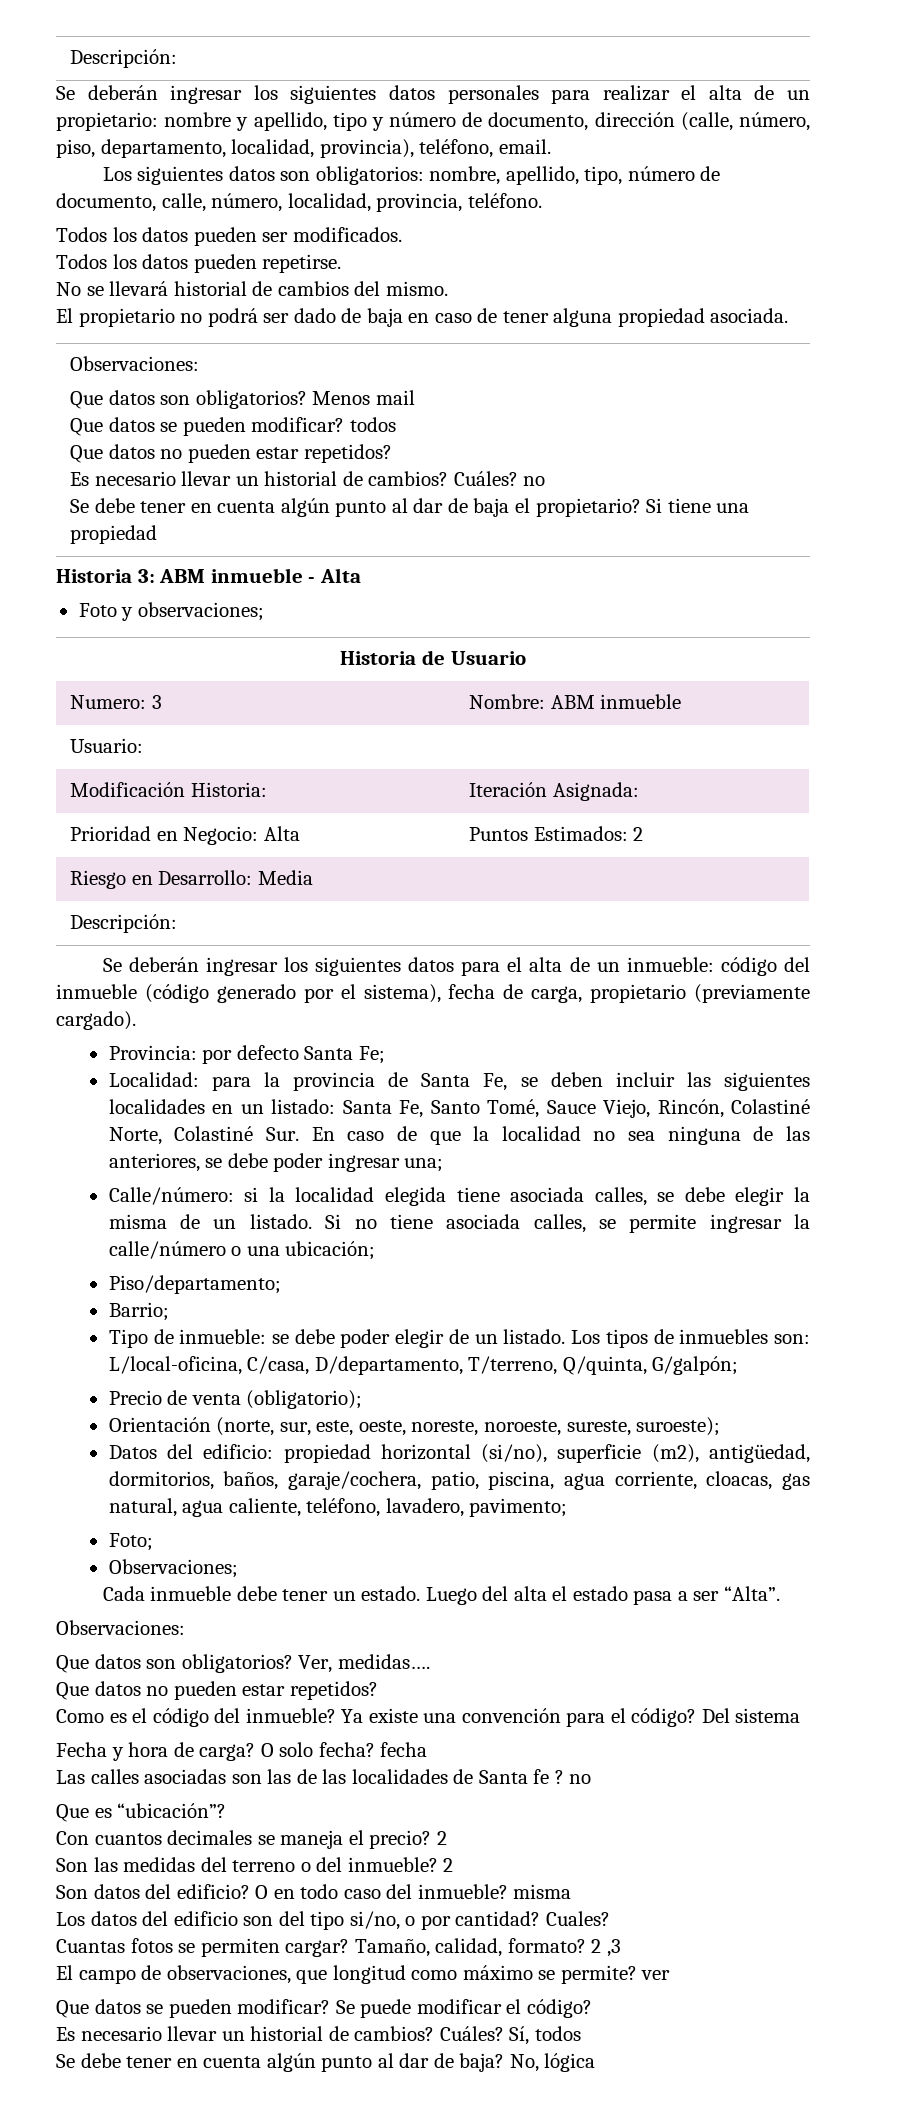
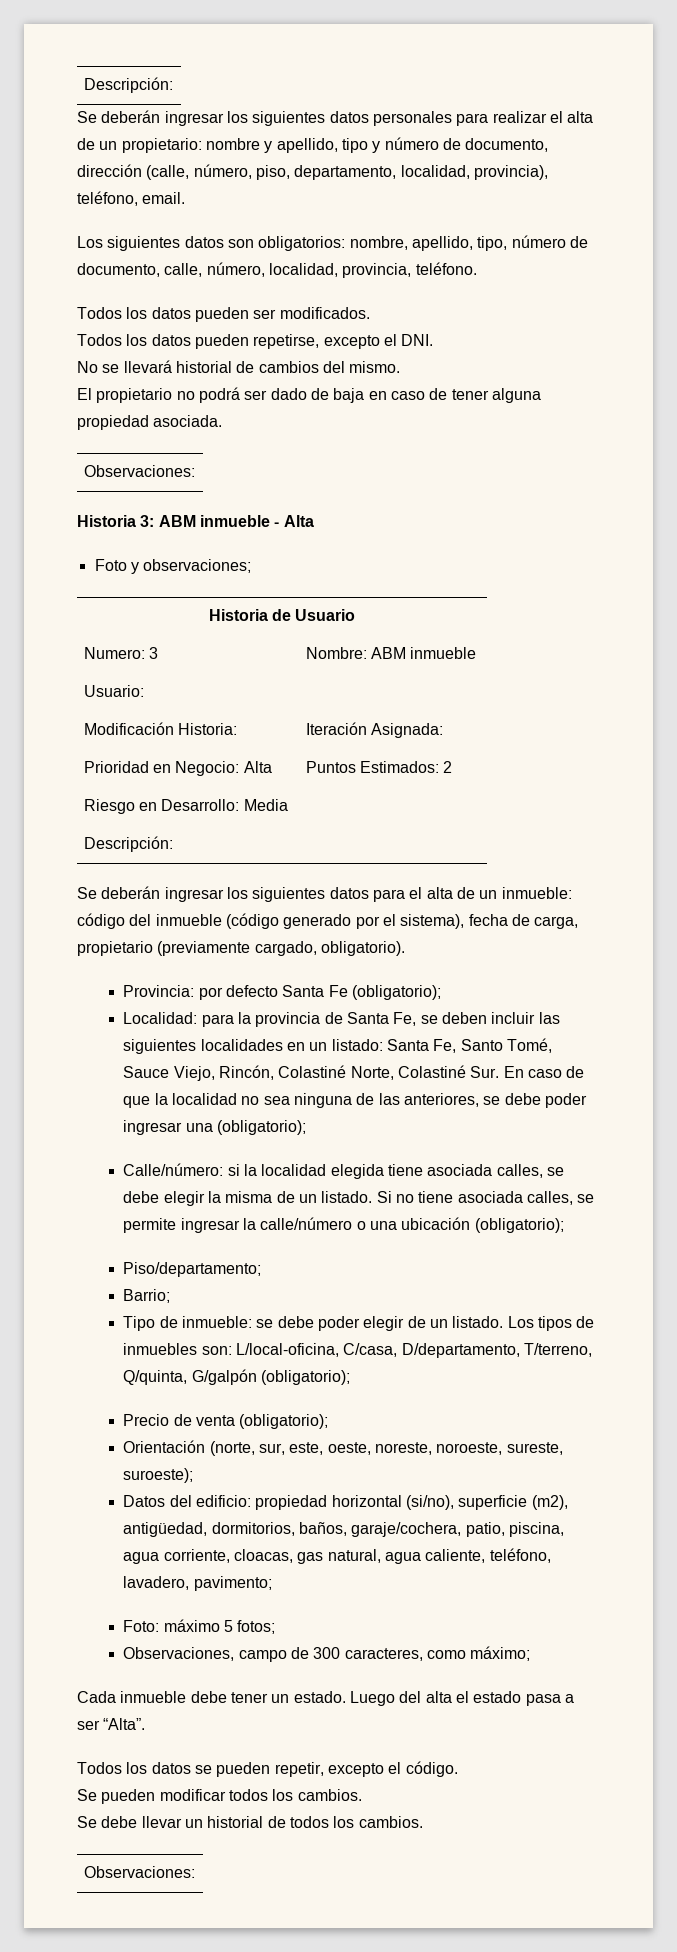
- Todos los datos pueden repetirse.
+ Todos los datos pueden repetirse, excepto el DNI.
- Que datos son obligatorios? Menos mail
- Que datos se pueden modificar? todos
- Que datos no pueden estar repetidos?
- Es necesario llevar un historial de cambios? Cuáles? no
- Se debe tener en cuenta algún punto al dar de baja el propietario? Si tiene una propiedad
- Se deberán ingresar los siguientes datos para el alta de un inmueble: código del inmueble (código generado por el sistema), fecha de carga, propietario (previamente cargado).
+ Se deberán ingresar los siguientes datos para el alta de un inmueble: código del inmueble (código generado por el sistema), fecha de carga, propietario (previamente cargado, obligatorio).
- Provincia: por defecto Santa Fe;
+ Provincia: por defecto Santa Fe (obligatorio);
- Localidad: para la provincia de Santa Fe, se deben incluir las siguientes localidades en un listado: Santa Fe, Santo Tomé, Sauce Viejo, Rincón, Colastiné Norte, Colastiné Sur. En caso de que la localidad no sea ninguna de las anteriores, se debe poder ingresar una;
+ Localidad: para la provincia de Santa Fe, se deben incluir las siguientes localidades en un listado: Santa Fe, Santo Tomé, Sauce Viejo, Rincón, Colastiné Norte, Colastiné Sur. En caso de que la localidad no sea ninguna de las anteriores, se debe poder ingresar una (obligatorio);
- Si no tiene asociada calles, se permite ingresar la calle/número o una ubicación;
+ Si no tiene asociada calles, se permite ingresar la calle/número o una ubicación (obligatorio);
- Los tipos de inmuebles son: L/local-oficina, C/casa, D/departamento, T/terreno, Q/quinta, G/galpón;
+ Los tipos de inmuebles son: L/local-oficina, C/casa, D/departamento, T/terreno, Q/quinta, G/galpón (obligatorio);
- Foto;
- Observaciones;
+ Foto: máximo 5 fotos;
+ Observaciones, campo de 300 caracteres, como máximo;
  Luego del alta el estado pasa a ser “Alta”.
+ Todos los datos se pueden repetir, excepto el código.
+ Se pueden modificar todos los cambios.
+ Se debe llevar un historial de todos los cambios.
  Observaciones:
- Que datos son obligatorios? Ver, medidas….
- Que datos no pueden estar repetidos?
- Como es el código del inmueble? Ya existe una convención para el código? Del sistema
- Fecha y hora de carga? O solo fecha? fecha
- Las calles asociadas son las de las localidades de Santa fe ? no
- Que es “ubicación”?
- Con cuantos decimales se maneja el precio? 2
- Son las medidas del terreno o del inmueble? 2
- Son datos del edificio? O en todo caso del inmueble? misma
- Los datos del edificio son del tipo si/no, o por cantidad? Cuales?
- Cuantas fotos se permiten cargar? Tamaño, calidad, formato? 2 ,3
- El campo de observaciones, que longitud como máximo se permite? ver
- Que datos se pueden modificar? Se puede modificar el código?
- Es necesario llevar un historial de cambios? Cuáles? Sí, todos
- Se debe tener en cuenta algún punto al dar de baja? No, lógica

